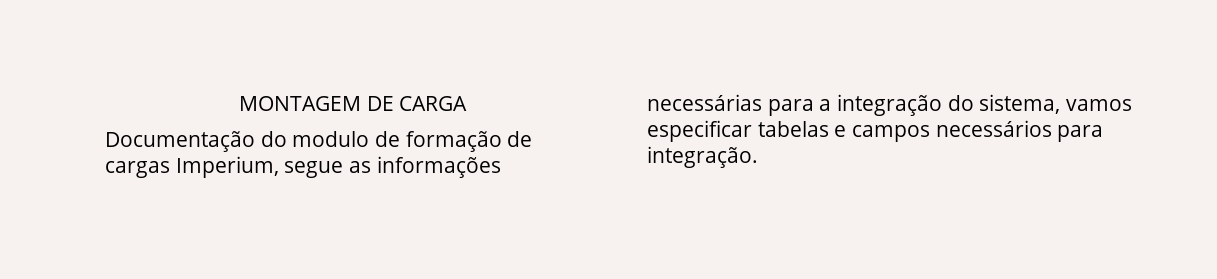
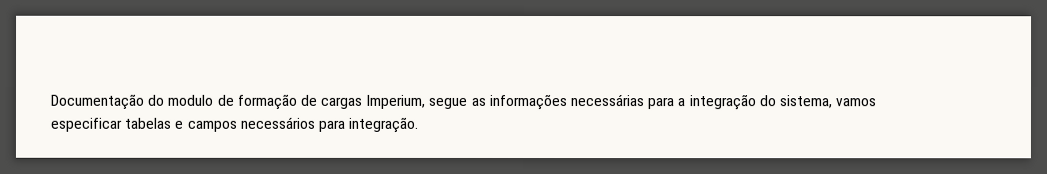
- MONTAGEM DE CARGA

